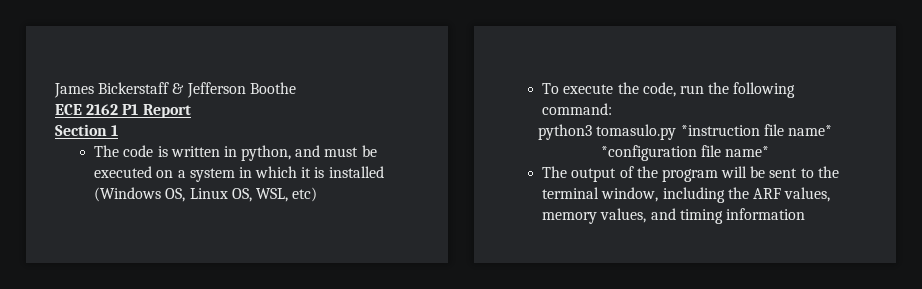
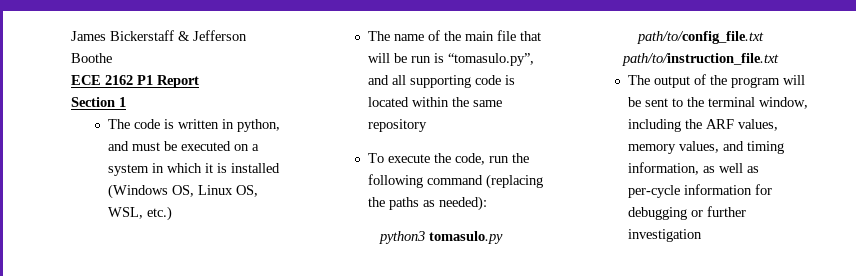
- The code is written in python, and must be executed on a system in which it is installed (Windows OS, Linux OS, WSL, etc)
+ The code is written in python, and must be executed on a system in which it is installed (Windows OS, Linux OS, WSL, etc.)
+ The name of the main file that will be run is “tomasulo.py”, and all supporting code is located within the same repository
- To execute the code, run the following command:
- python3 tomasulo.py *instruction file name* *configuration file name*
+ To execute the code, run the following command (replacing the paths as needed):
+ python3 tomasulo.py path/to/config_file.txt path/to/instruction_file.txt
- The output of the program will be sent to the terminal window, including the ARF values, memory values, and timing information
+ The output of the program will be sent to the terminal window, including the ARF values, memory values, and timing information, as well as per-cycle information for debugging or further investigation

